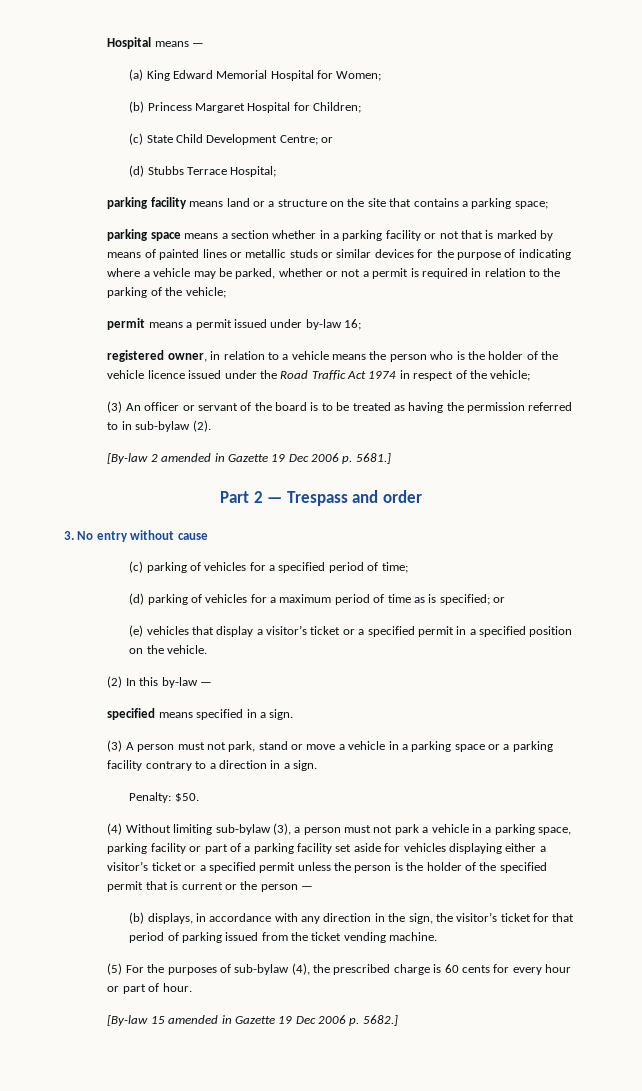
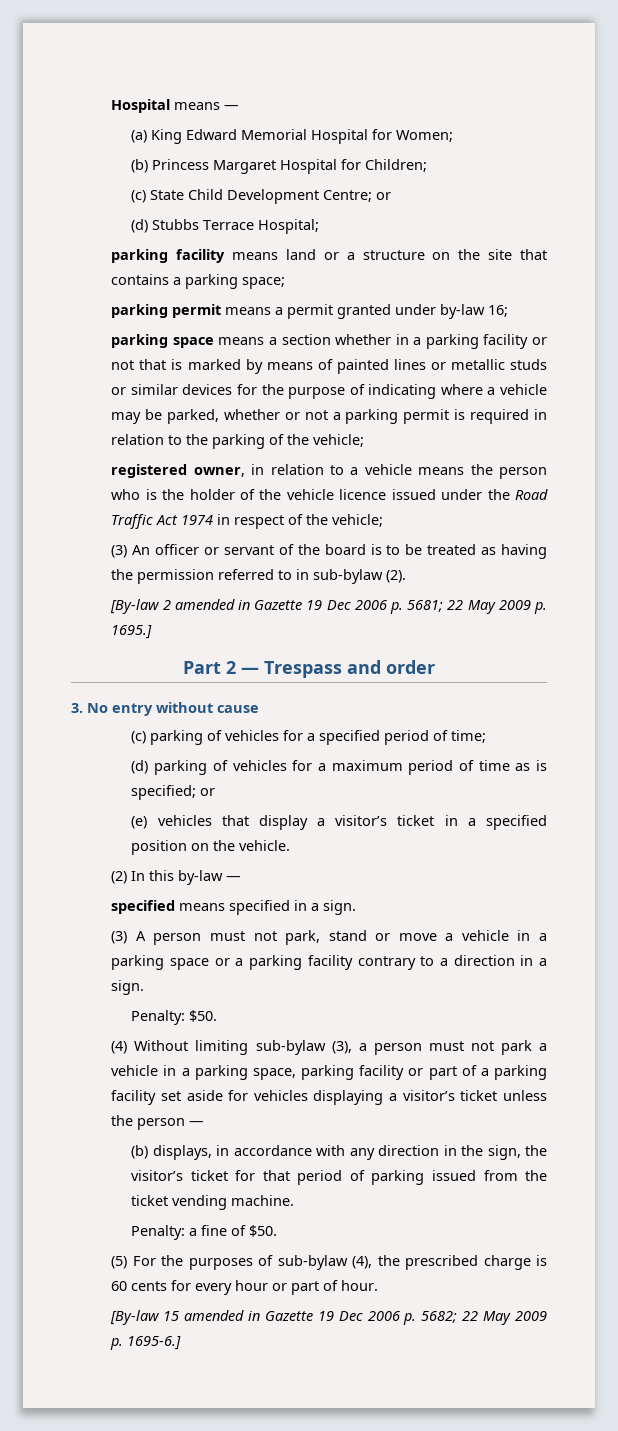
+ parking permit means a permit granted under by-law 16;
- parking space means a section whether in a parking facility or not that is marked by means of painted lines or metallic studs or similar devices for the purpose of indicating where a vehicle may be parked, whether or not a permit is required in relation to the parking of the vehicle;
+ parking space means a section whether in a parking facility or not that is marked by means of painted lines or metallic studs or similar devices for the purpose of indicating where a vehicle may be parked, whether or not a parking permit is required in relation to the parking of the vehicle;
- permit means a permit issued under by-law 16;
- [By-law 2 amended in Gazette 19 Dec 2006 p. 5681.]
+ [By-law 2 amended in Gazette 19 Dec 2006 p. 5681; 22 May 2009 p. 1695.]
- (e) vehicles that display a visitor’s ticket or a specified permit in a specified position on the vehicle.
+ (e) vehicles that display a visitor’s ticket in a specified position on the vehicle.
- (4) Without limiting sub-bylaw (3), a person must not park a vehicle in a parking space, parking facility or part of a parking facility set aside for vehicles displaying either a visitor’s ticket or a specified permit unless the person is the holder of the specified permit that is current or the person —
+ (4) Without limiting sub-bylaw (3), a person must not park a vehicle in a parking space, parking facility or part of a parking facility set aside for vehicles displaying a visitor’s ticket unless the person —
+ Penalty: a fine of $50.
- [By-law 15 amended in Gazette 19 Dec 2006 p. 5682.]
+ [By-law 15 amended in Gazette 19 Dec 2006 p. 5682; 22 May 2009 p. 1695-6.]

